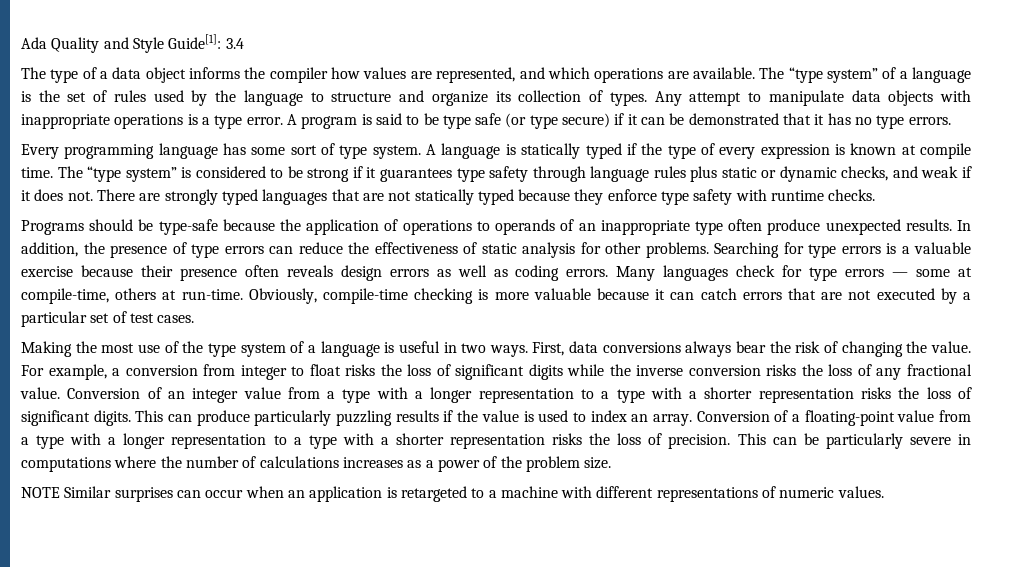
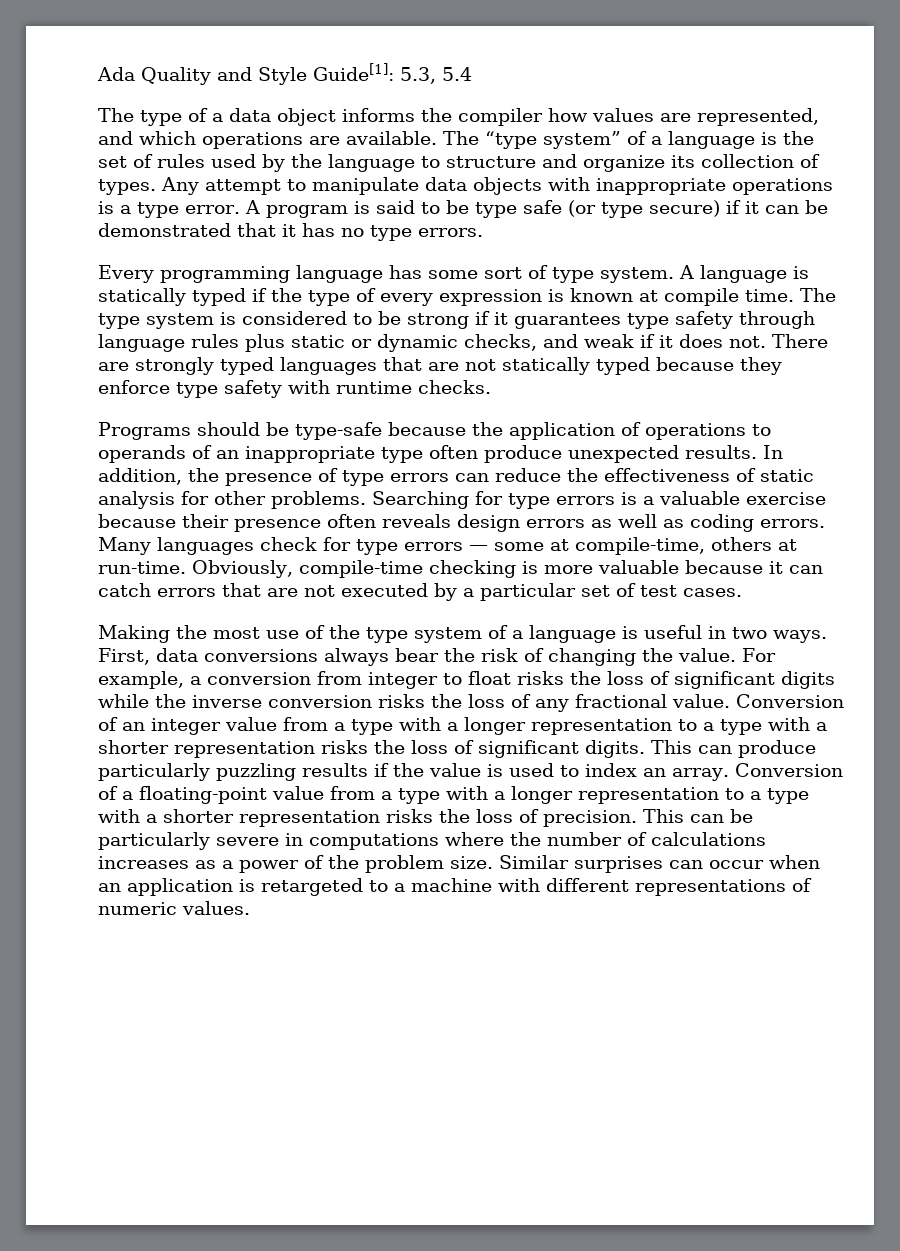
- Ada Quality and Style Guide[1]: 3.4
+ Ada Quality and Style Guide[1]: 5.3, 5.4
- The “type system” is considered to be strong if it guarantees type safety through language rules plus static or dynamic checks, and weak if it does not.
+ The type system is considered to be strong if it guarantees type safety through language rules plus static or dynamic checks, and weak if it does not.
- This can be particularly severe in computations where the number of calculations increases as a power of the problem size.
- NOTE Similar surprises can occur when an application is retargeted to a machine with different representations of numeric values.
+ This can be particularly severe in computations where the number of calculations increases as a power of the problem size. Similar surprises can occur when an application is retargeted to a machine with different representations of numeric values.

